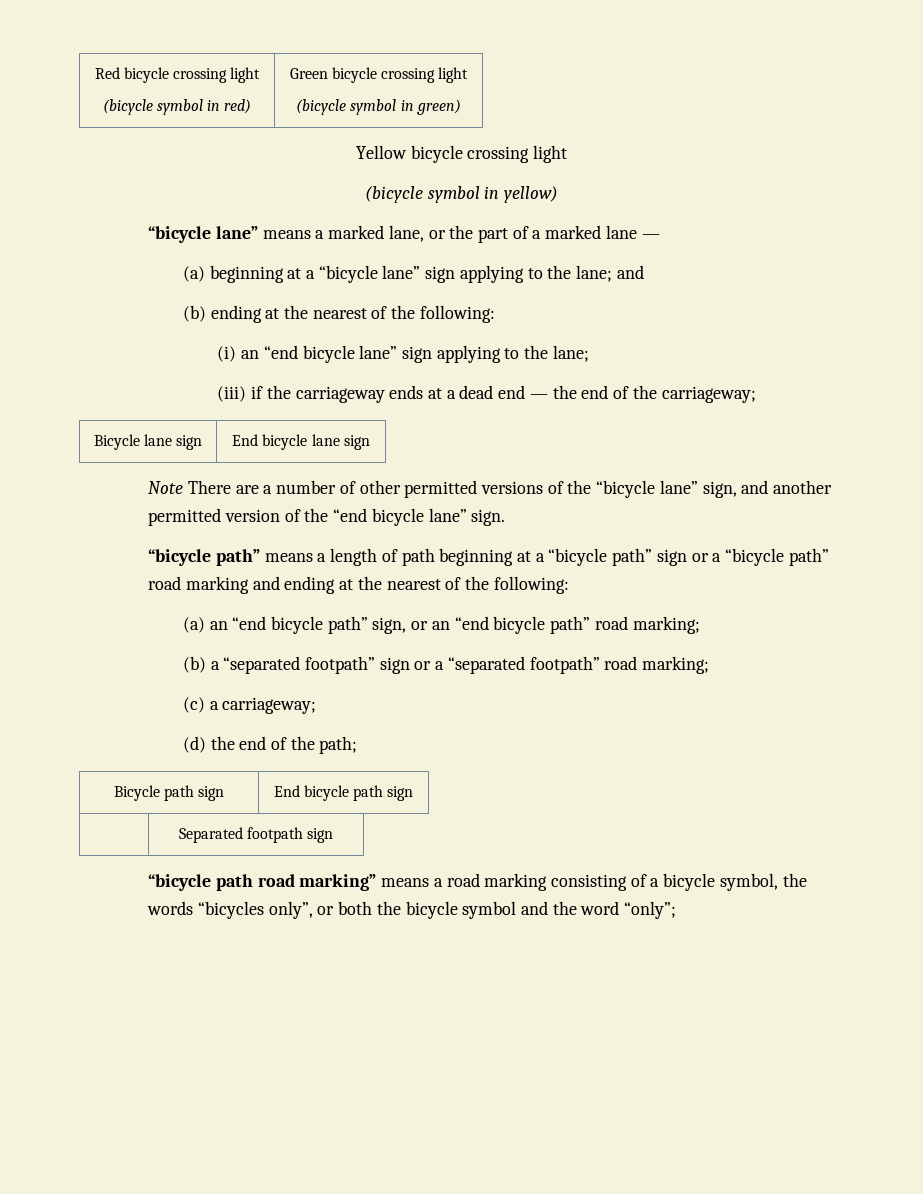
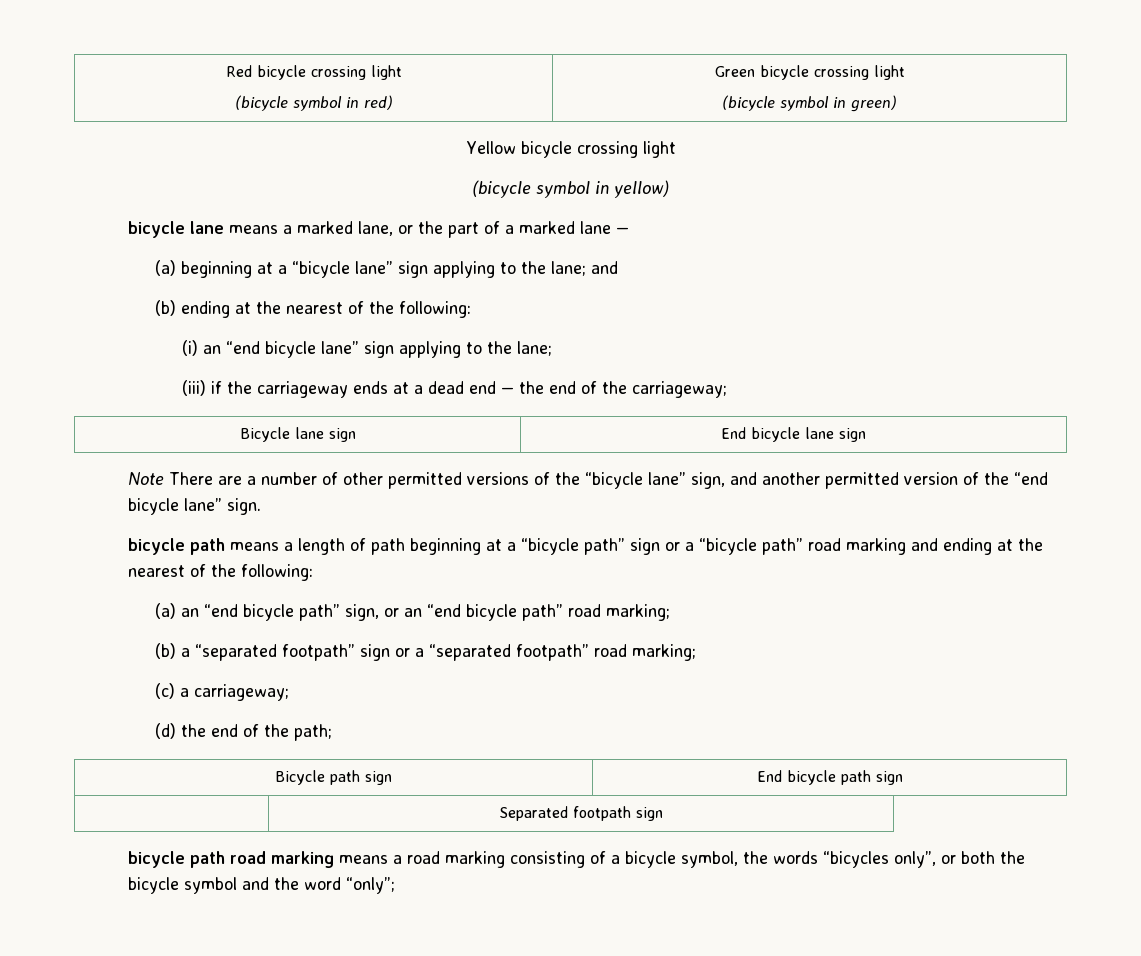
- “bicycle lane” means a marked lane, or the part of a marked lane —
+ bicycle lane means a marked lane, or the part of a marked lane —
- “bicycle path” means a length of path beginning at a “bicycle path” sign or a “bicycle path” road marking and ending at the nearest of the following:
+ bicycle path means a length of path beginning at a “bicycle path” sign or a “bicycle path” road marking and ending at the nearest of the following:
- “bicycle path road marking” means a road marking consisting of a bicycle symbol, the words “bicycles only”, or both the bicycle symbol and the word “only”;
+ bicycle path road marking means a road marking consisting of a bicycle symbol, the words “bicycles only”, or both the bicycle symbol and the word “only”;

